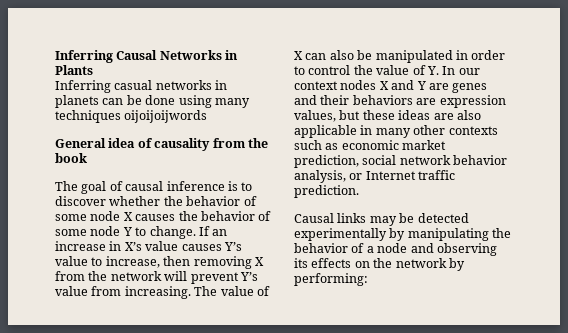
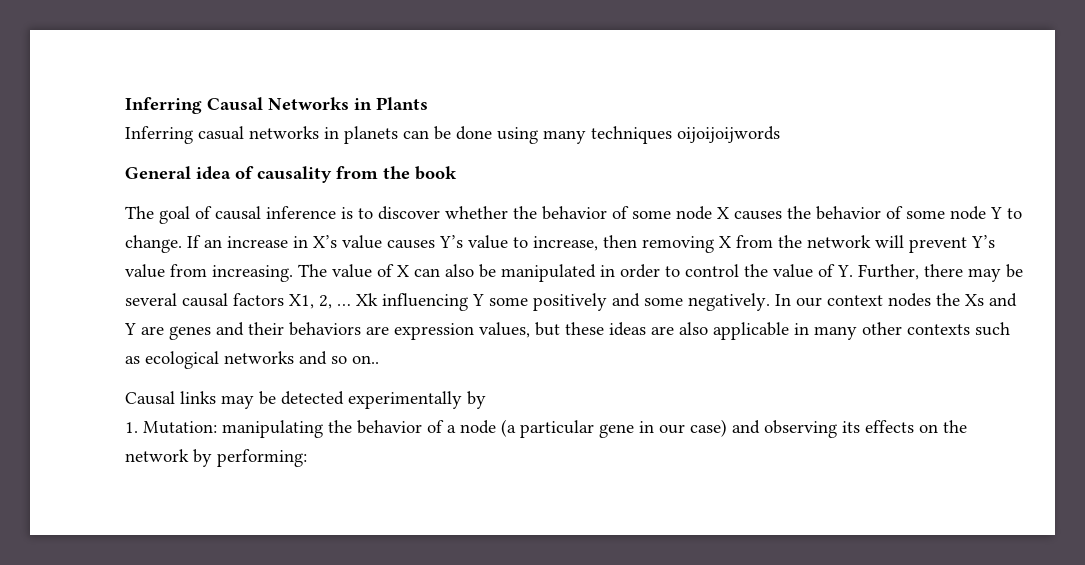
- The value of X can also be manipulated in order to control the value of Y. In our context nodes X and Y are genes and their behaviors are expression values, but these ideas are also applicable in many other contexts such as economic market prediction, social network behavior analysis, or Internet traffic prediction.
+ The value of X can also be manipulated in order to control the value of Y. Further, there may be several causal factors X1, 2, … Xk influencing Y some positively and some negatively. In our context nodes the Xs and Y are genes and their behaviors are expression values, but these ideas are also applicable in many other contexts such as ecological networks and so on..
- Causal links may be detected experimentally by manipulating the behavior of a node and observing its effects on the network by performing:
+ Causal links may be detected experimentally by
+ 1. Mutation: manipulating the behavior of a node (a particular gene in our case) and observing its effects on the network by performing:

